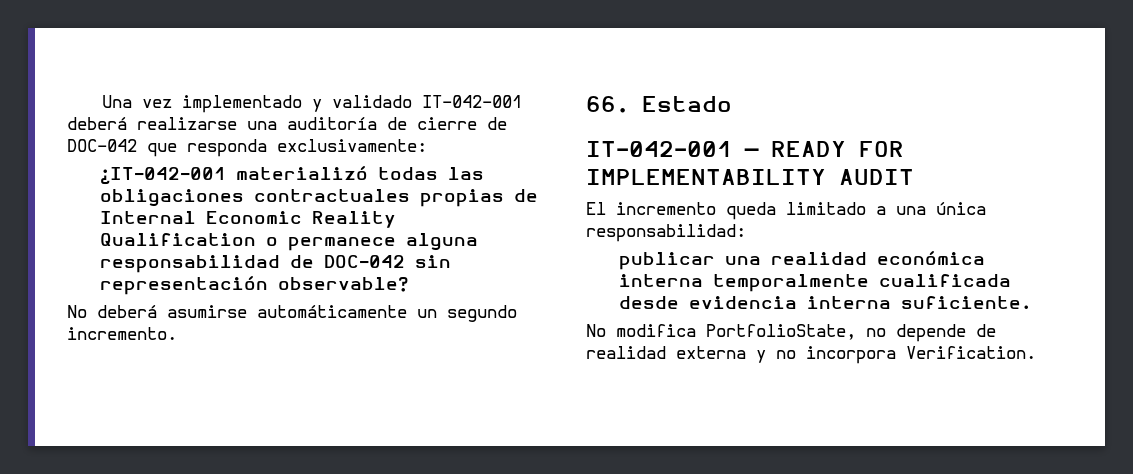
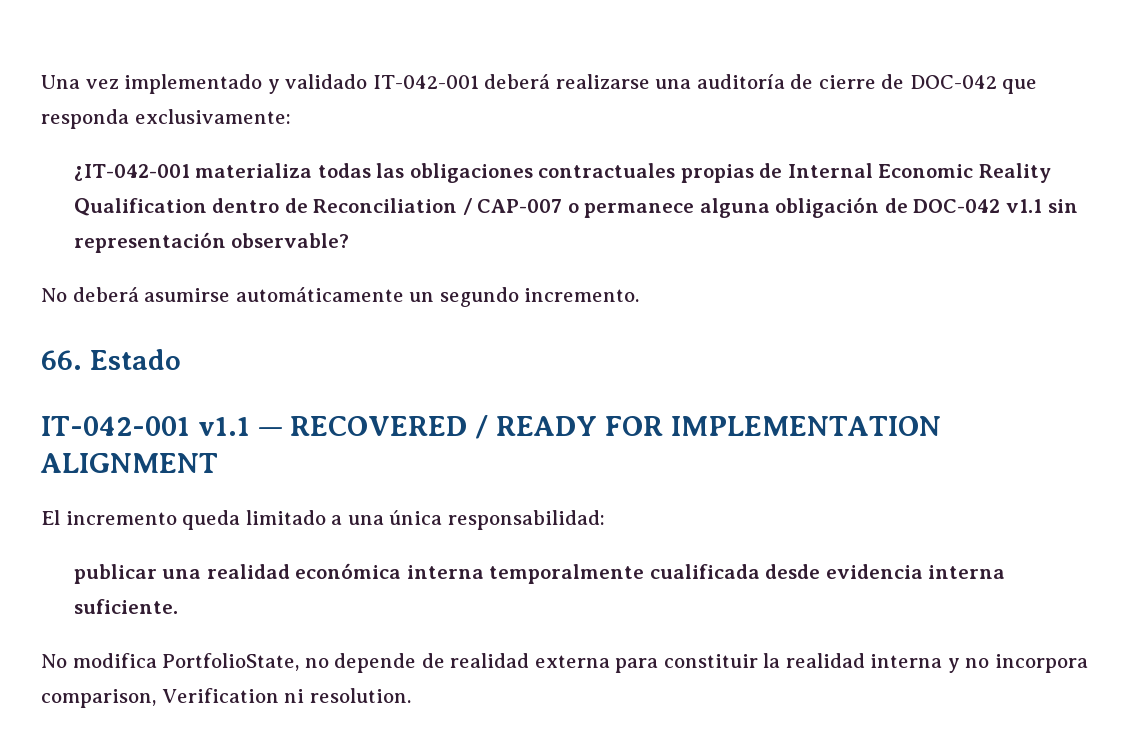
- ¿IT-042-001 materializó todas las obligaciones contractuales propias de Internal Economic Reality Qualification o permanece alguna responsabilidad de DOC-042 sin representación observable?
+ ¿IT-042-001 materializa todas las obligaciones contractuales propias de Internal Economic Reality Qualification dentro de Reconciliation / CAP-007 o permanece alguna obligación de DOC-042 v1.1 sin representación observable?
- IT-042-001 — READY FOR IMPLEMENTABILITY AUDIT
+ IT-042-001 v1.1 — RECOVERED / READY FOR IMPLEMENTATION ALIGNMENT
- No modifica PortfolioState, no depende de realidad externa y no incorpora Verification.
+ No modifica PortfolioState, no depende de realidad externa para constituir la realidad interna y no incorpora comparison, Verification ni resolution.

